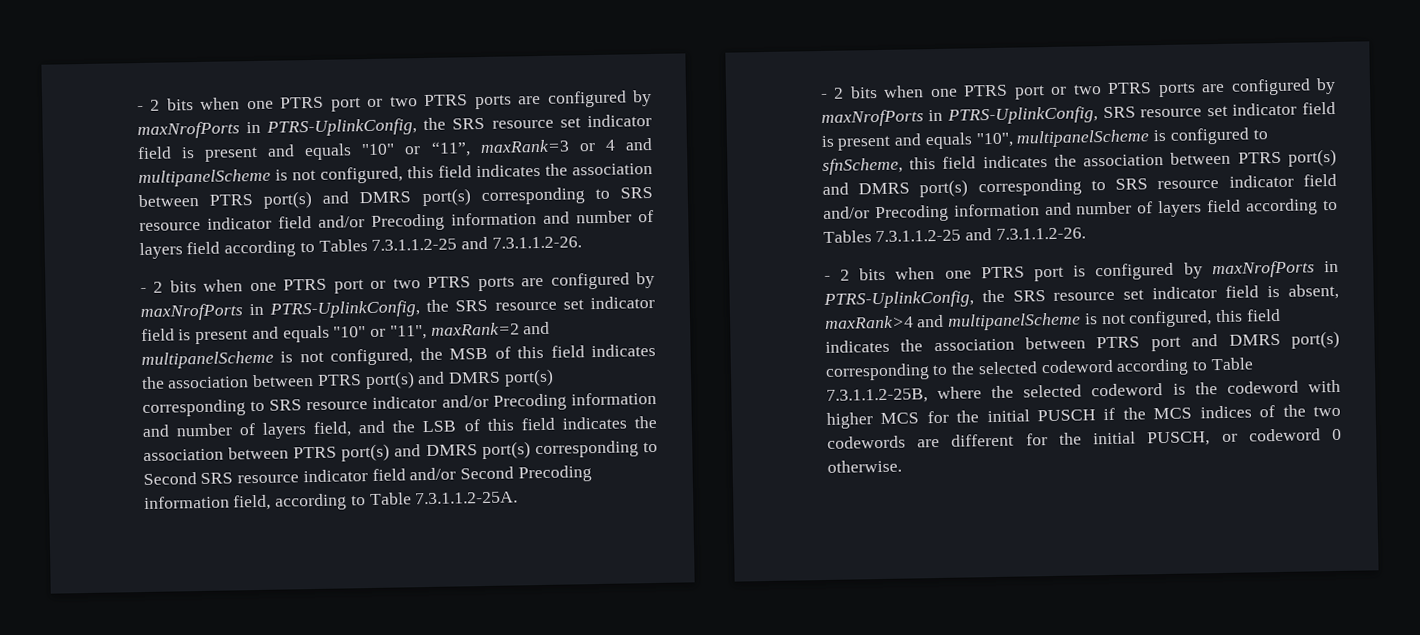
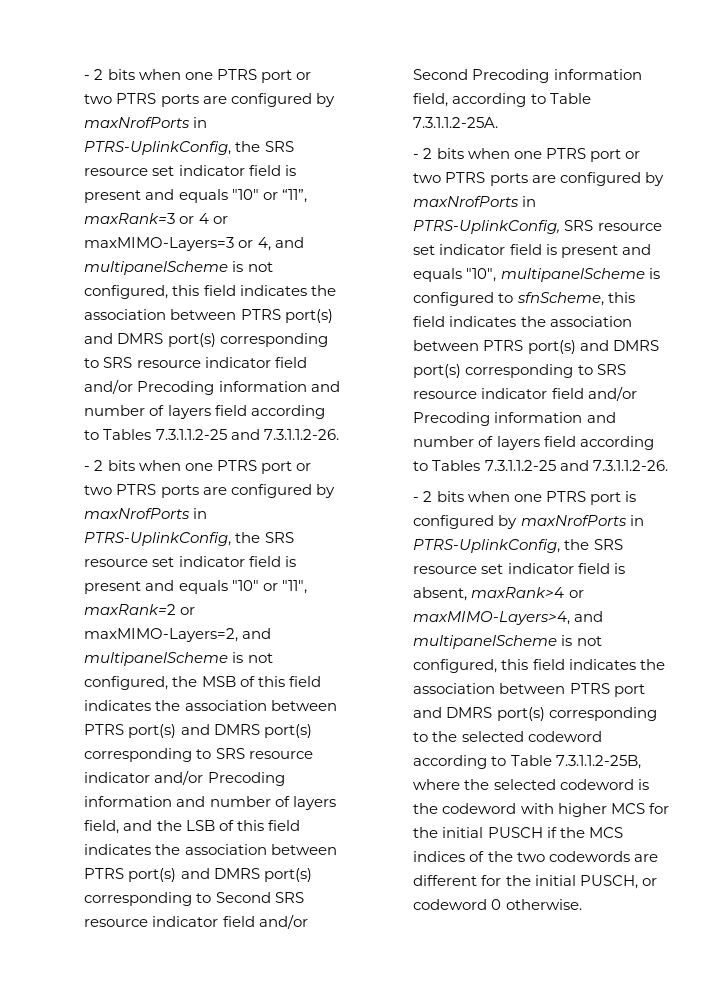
- - 2 bits when one PTRS port or two PTRS ports are configured by maxNrofPorts in PTRS-UplinkConfig, the SRS resource set indicator field is present and equals "10" or “11”, maxRank=3 or 4 and multipanelScheme is not configured, this field indicates the association between PTRS port(s) and DMRS port(s) corresponding to SRS resource indicator field and/or Precoding information and number of layers field according to Tables 7.3.1.1.2-25 and 7.3.1.1.2-26.
+ - 2 bits when one PTRS port or two PTRS ports are configured by maxNrofPorts in PTRS-UplinkConfig, the SRS resource set indicator field is present and equals "10" or “11”, maxRank=3 or 4 or maxMIMO-Layers=3 or 4, and multipanelScheme is not configured, this field indicates the association between PTRS port(s) and DMRS port(s) corresponding to SRS resource indicator field and/or Precoding information and number of layers field according to Tables 7.3.1.1.2-25 and 7.3.1.1.2-26.
- - 2 bits when one PTRS port or two PTRS ports are configured by maxNrofPorts in PTRS-UplinkConfig, the SRS resource set indicator field is present and equals "10" or "11", maxRank=2 and multipanelScheme is not configured, the MSB of this field indicates the association between PTRS port(s) and DMRS port(s) corresponding to SRS resource indicator and/or Precoding information and number of layers field, and the LSB of this field indicates the association between PTRS port(s) and DMRS port(s) corresponding to Second SRS resource indicator field and/or Second Precoding information field, according to Table 7.3.1.1.2-25A.
+ - 2 bits when one PTRS port or two PTRS ports are configured by maxNrofPorts in PTRS-UplinkConfig, the SRS resource set indicator field is present and equals "10" or "11", maxRank=2 or maxMIMO-Layers=2, and multipanelScheme is not configured, the MSB of this field indicates the association between PTRS port(s) and DMRS port(s) corresponding to SRS resource indicator and/or Precoding information and number of layers field, and the LSB of this field indicates the association between PTRS port(s) and DMRS port(s) corresponding to Second SRS resource indicator field and/or Second Precoding information field, according to Table 7.3.1.1.2-25A.
- - 2 bits when one PTRS port is configured by maxNrofPorts in PTRS-UplinkConfig, the SRS resource set indicator field is absent, maxRank>4 and multipanelScheme is not configured, this field indicates the association between PTRS port and DMRS port(s) corresponding to the selected codeword according to Table 7.3.1.1.2-25B, where the selected codeword is the codeword with higher MCS for the initial PUSCH if the MCS indices of the two codewords are different for the initial PUSCH, or codeword 0 otherwise.
+ - 2 bits when one PTRS port is configured by maxNrofPorts in PTRS-UplinkConfig, the SRS resource set indicator field is absent, maxRank>4 or maxMIMO-Layers>4, and multipanelScheme is not configured, this field indicates the association between PTRS port and DMRS port(s) corresponding to the selected codeword according to Table 7.3.1.1.2-25B, where the selected codeword is the codeword with higher MCS for the initial PUSCH if the MCS indices of the two codewords are different for the initial PUSCH, or codeword 0 otherwise.

